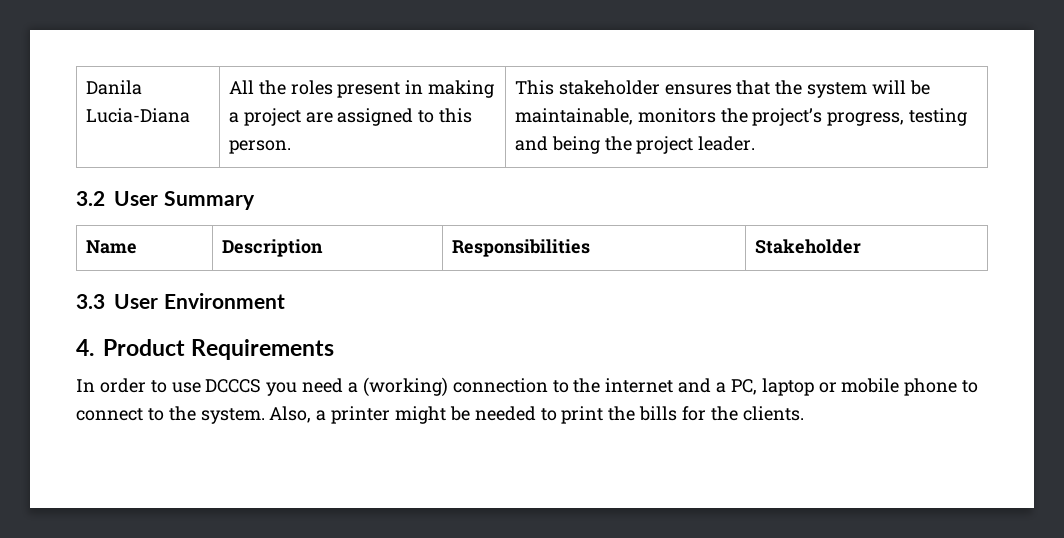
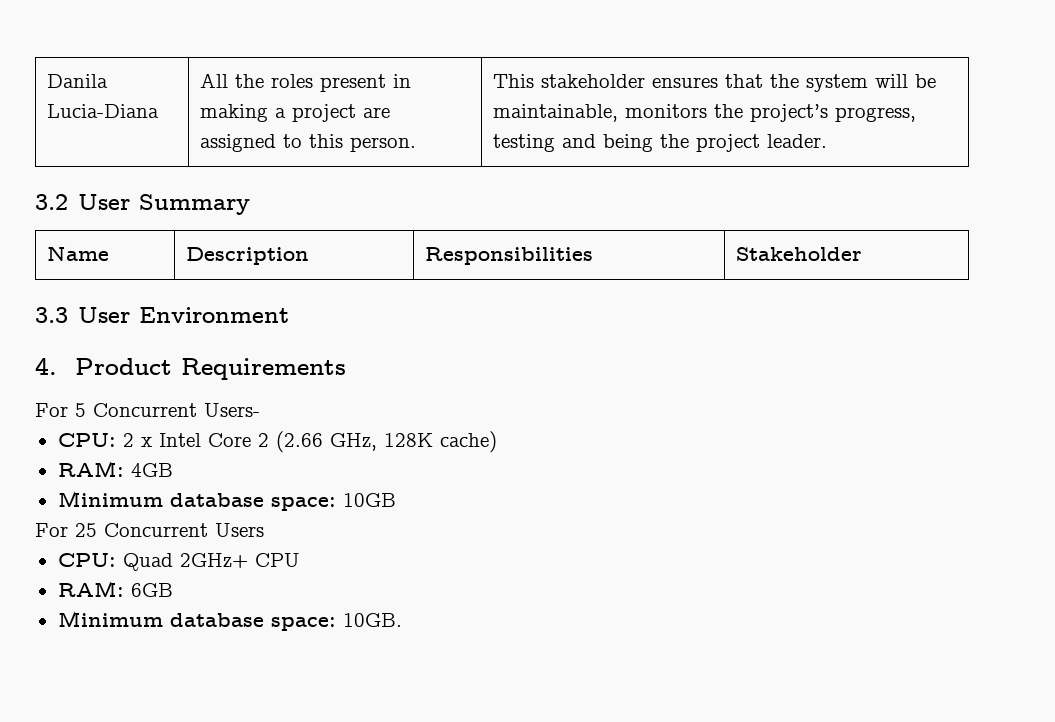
- In order to use DCCCS you need a (working) connection to the internet and a PC, laptop or mobile phone to connect to the system. Also, a printer might be needed to print the bills for the clients.
+ For 5 Concurrent Users-
+ CPU: 2 x Intel Core 2 (2.66 GHz, 128K cache)
+ RAM: 4GB
+ Minimum database space: 10GB
+ For 25 Concurrent Users
+ CPU: Quad 2GHz+ CPU
+ RAM: 6GB
+ Minimum database space: 10GB.

